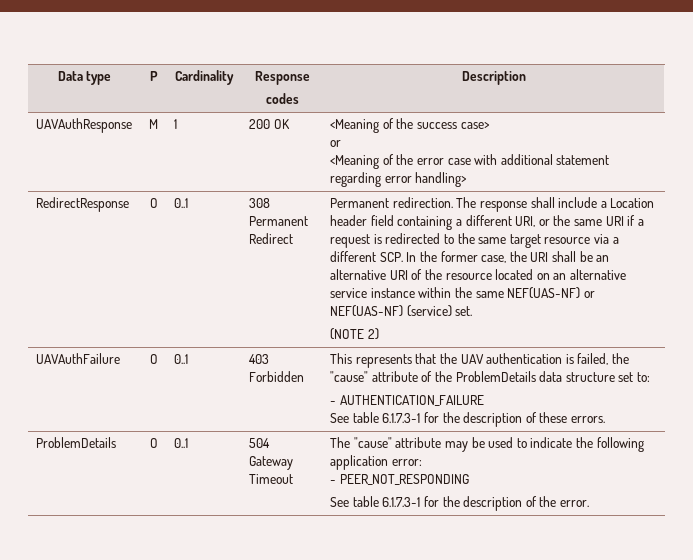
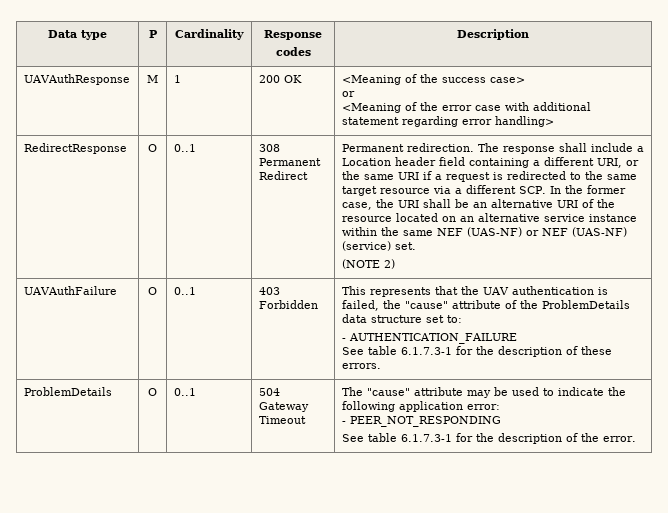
- The response shall include a Location header field containing a different URI, or the same URI if a request is redirected to the same target resource via a different SCP. In the former case, the URI shall be an alternative URI of the resource located on an alternative service instance within the same NEF(UAS-NF) or NEF(UAS-NF) (service) set.
+ The response shall include a Location header field containing a different URI, or the same URI if a request is redirected to the same target resource via a different SCP. In the former case, the URI shall be an alternative URI of the resource located on an alternative service instance within the same NEF (UAS-NF) or NEF (UAS-NF) (service) set.

